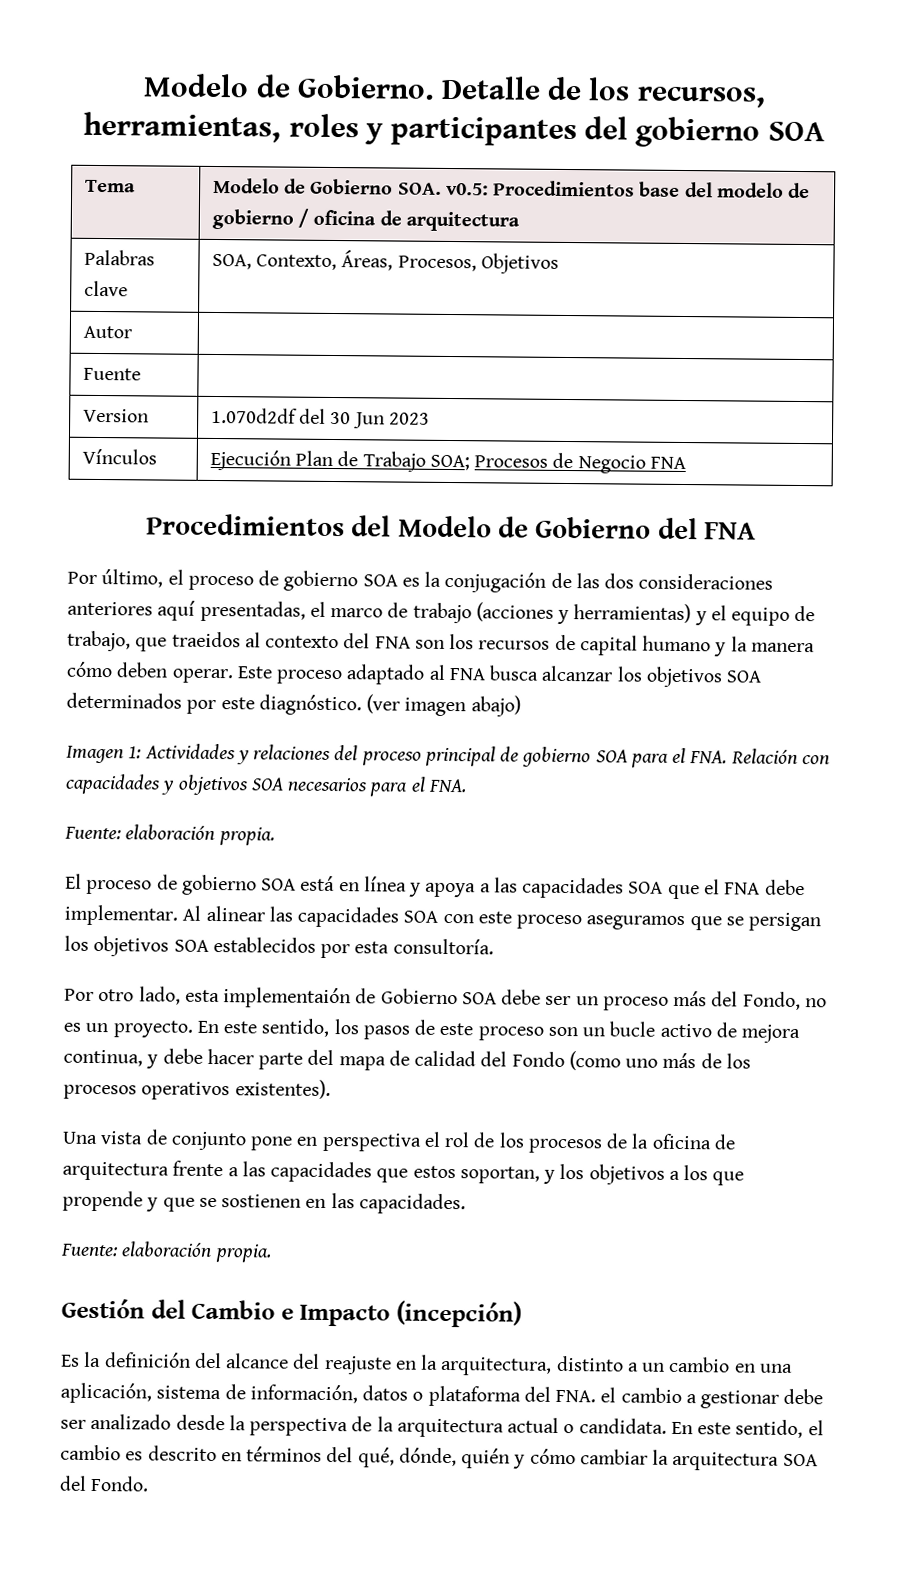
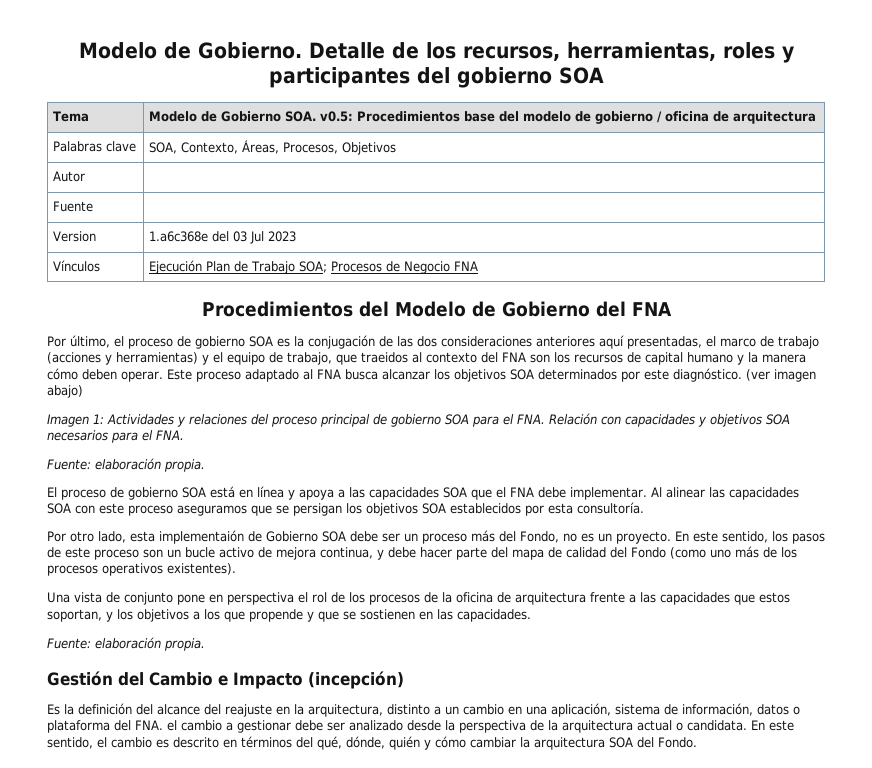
- Version | 1.070d2df del 30 Jun 2023
+ Version | 1.a6c368e del 03 Jul 2023

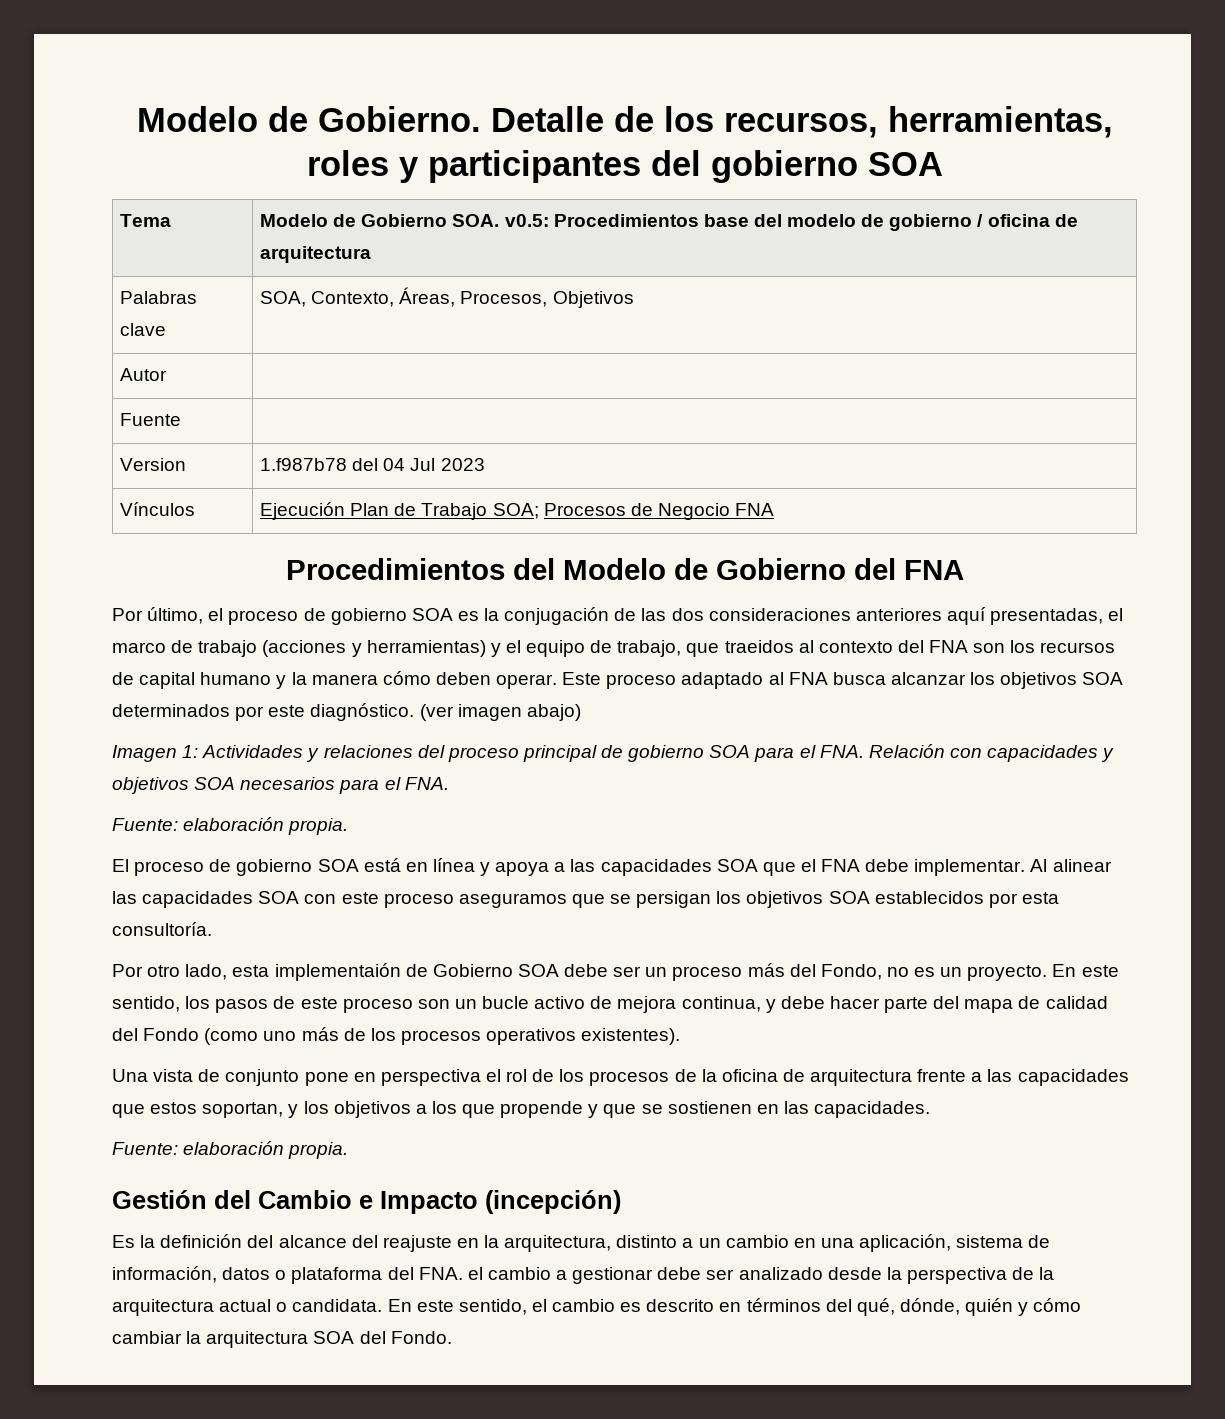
- Version | 1.a6c368e del 03 Jul 2023
+ Version | 1.f987b78 del 04 Jul 2023

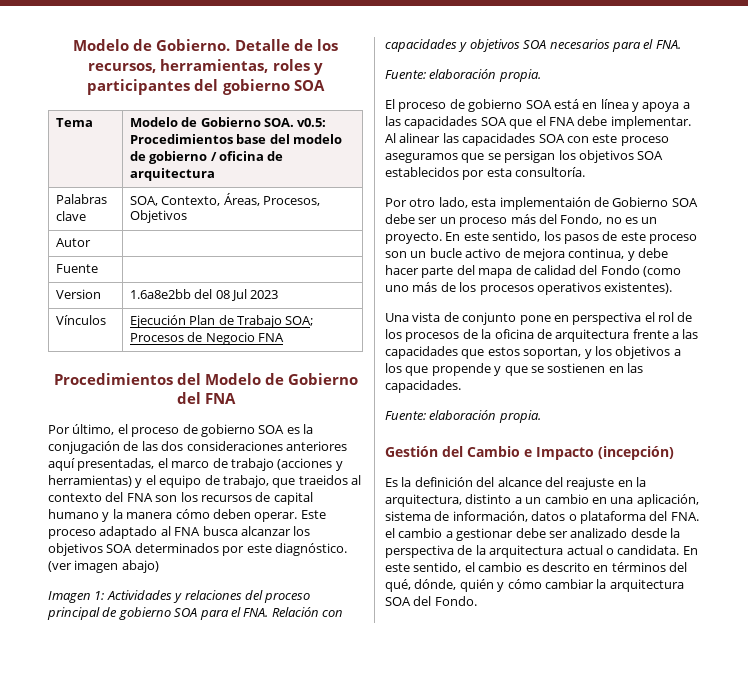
- Version | 1.f987b78 del 04 Jul 2023
+ Version | 1.6a8e2bb del 08 Jul 2023

